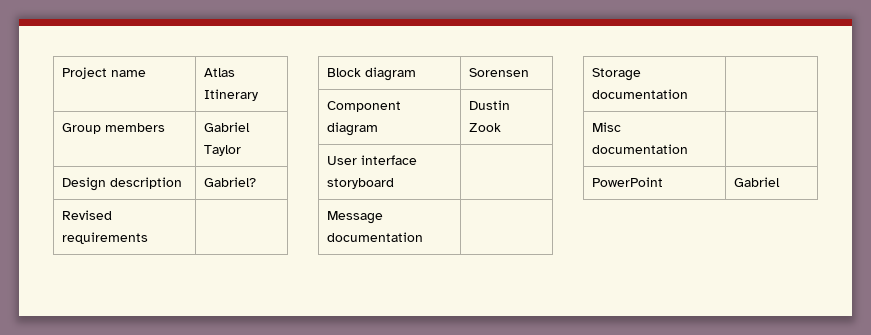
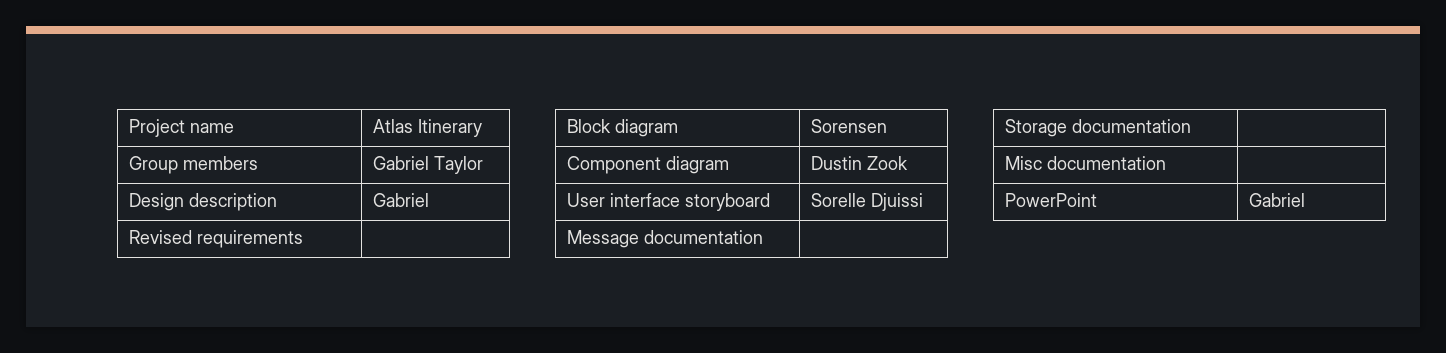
- Design description | Gabriel?
+ Design description | Gabriel
- User interface storyboard |
+ User interface storyboard | Sorelle Djuissi

